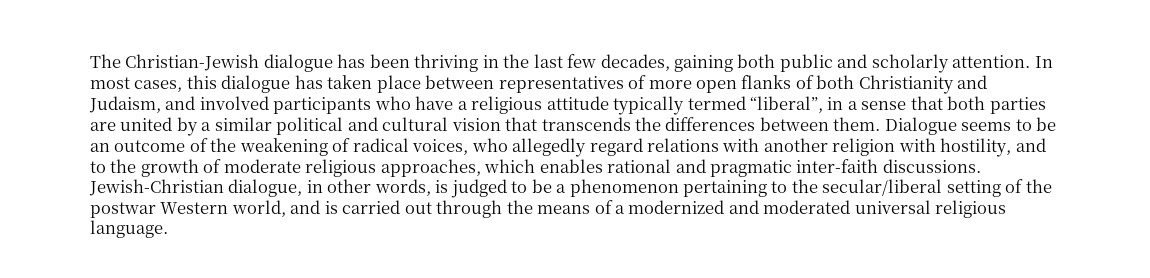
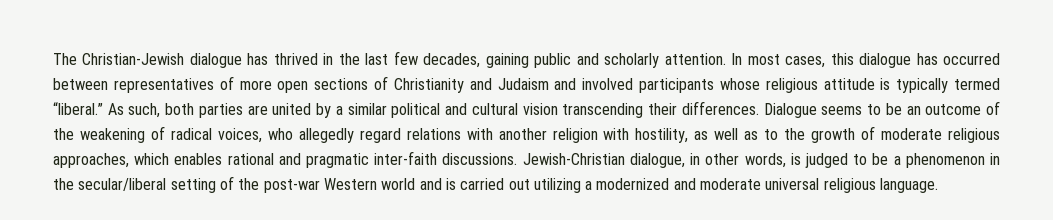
- The Christian-Jewish dialogue has been thriving in the last few decades, gaining both public and scholarly attention.
+ The Christian-Jewish dialogue has thrived in the last few decades, gaining public and scholarly attention.
- In most cases, this dialogue has taken place between representatives of more open flanks of both Christianity and Judaism, and involved participants who have a religious attitude typically termed “liberal”, in a sense that both parties are united by a similar political and cultural vision that transcends the differences between them.
+ In most cases, this dialogue has occurred between representatives of more open sections of Christianity and Judaism and involved participants whose religious attitude is typically termed “liberal.” As such, both parties are united by a similar political and cultural vision transcending their differences.
- Dialogue seems to be an outcome of the weakening of radical voices, who allegedly regard relations with another religion with hostility, and to the growth of moderate religious approaches, which enables rational and pragmatic inter-faith discussions.
+ Dialogue seems to be an outcome of the weakening of radical voices, who allegedly regard relations with another religion with hostility, as well as to the growth of moderate religious approaches, which enables rational and pragmatic inter-faith discussions.
- Jewish-Christian dialogue, in other words, is judged to be a phenomenon pertaining to the secular/liberal setting of the postwar Western world, and is carried out through the means of a modernized and moderated universal religious language.
+ Jewish-Christian dialogue, in other words, is judged to be a phenomenon in the secular/liberal setting of the post-war Western world and is carried out utilizing a modernized and moderate universal religious language.

